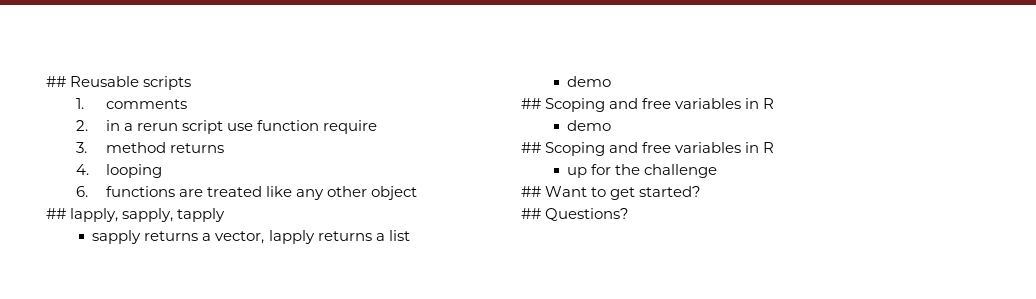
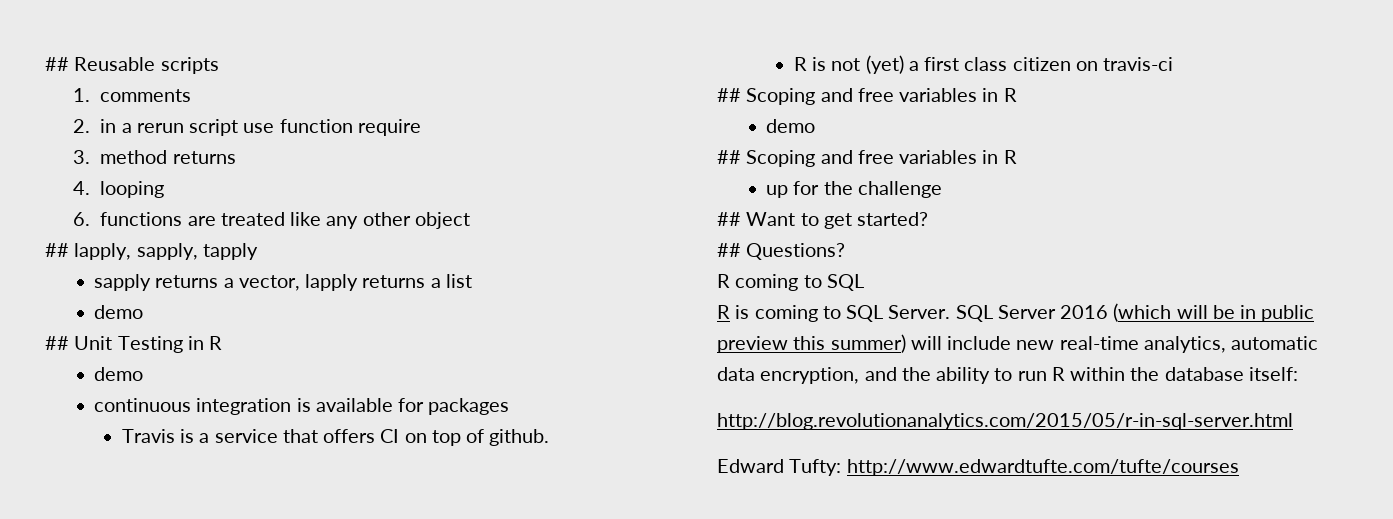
+ ## Unit Testing in R
+ demo
+ continuous integration is available for packages
+ Travis is a service that offers CI on top of github.
+ R is not (yet) a first class citizen on travis-ci
+ R coming to SQL
+ R is coming to SQL Server. SQL Server 2016 (which will be in public preview this summer) will include new real-time analytics, automatic data encryption, and the ability to run R within the database itself:
+ http://blog.revolutionanalytics.com/2015/05/r-in-sql-server.html
+ Edward Tufty: http://www.edwardtufte.com/tufte/courses

